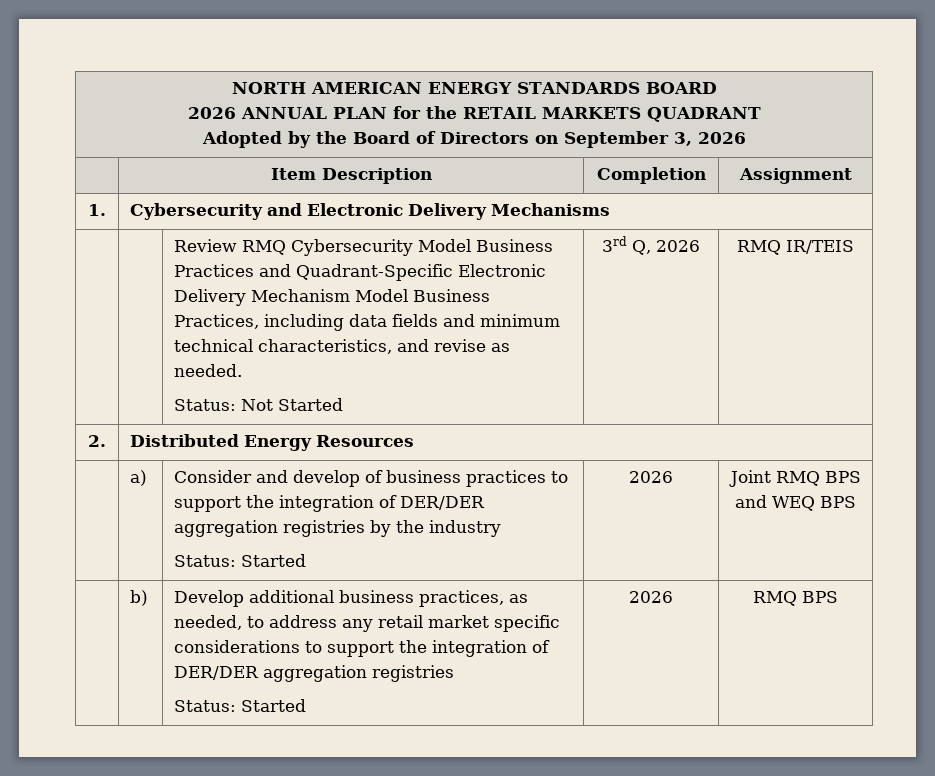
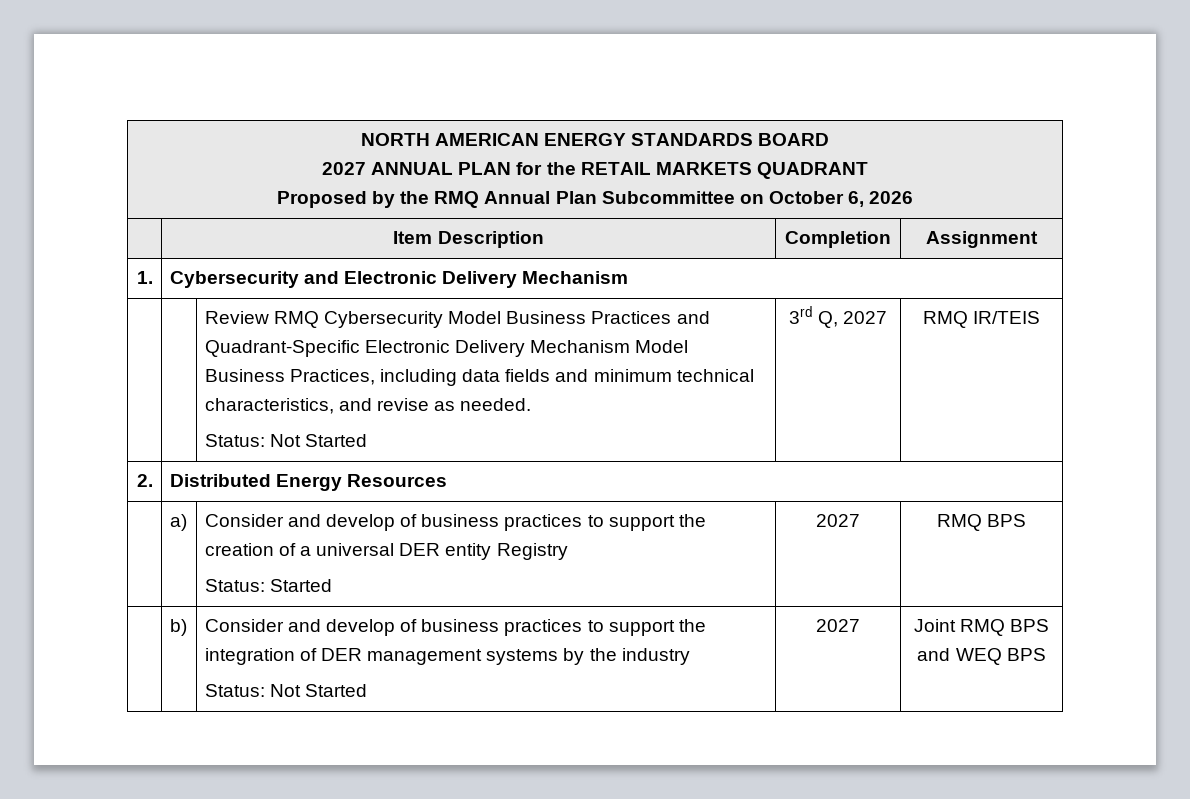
  NORTH AMERICAN ENERGY STANDARDS BOARD
- 2026 ANNUAL PLAN for the RETAIL MARKETS QUADRANT
- Adopted by the Board of Directors on September 3, 2026
+ 2027 ANNUAL PLAN for the RETAIL MARKETS QUADRANT
+ Proposed by the RMQ Annual Plan Subcommittee on October 6, 2026
- 1. | Cybersecurity and Electronic Delivery Mechanisms
+ 1. | Cybersecurity and Electronic Delivery Mechanism
  | | Review RMQ Cybersecurity Model Business Practices and Quadrant-Specific Electronic Delivery Mechanism Model Business Practices, including data fields and minimum technical characteristics, and revise as needed.
- Status: Not Started | 3rd Q, 2026 | RMQ IR/TEIS
+ Status: Not Started | 3rd Q, 2027 | RMQ IR/TEIS
- | a) | Consider and develop of business practices to support the integration of DER/DER aggregation registries by the industry
- Status: Started | 2026 | Joint RMQ BPS and WEQ BPS
+ | a) | Consider and develop of business practices to support the creation of a universal DER entity Registry
+ Status: Started | 2027 | RMQ BPS
+ | b) | Consider and develop of business practices to support the integration of DER management systems by the industry
+ Status: Not Started | 2027 | Joint RMQ BPS and WEQ BPS
- | b) | Develop additional business practices, as needed, to address any retail market specific considerations to support the integration of DER/DER aggregation registries
- Status: Started | 2026 | RMQ BPS

